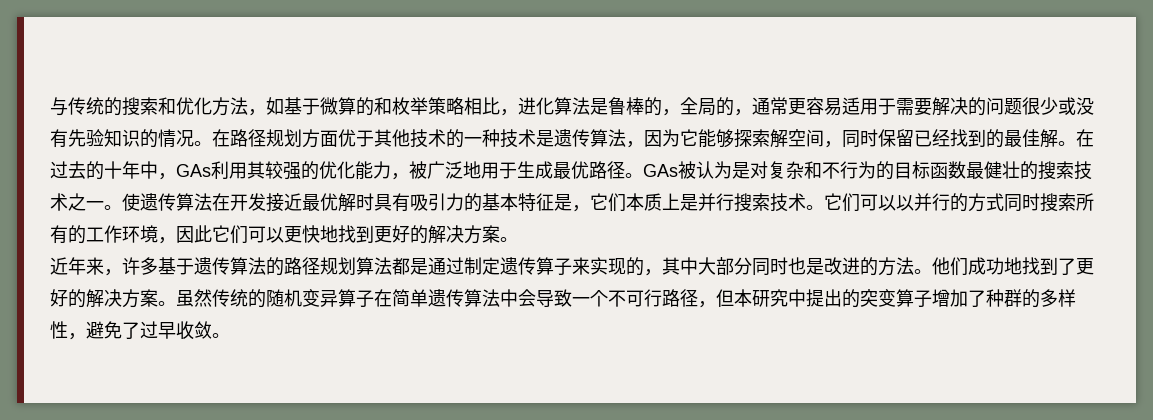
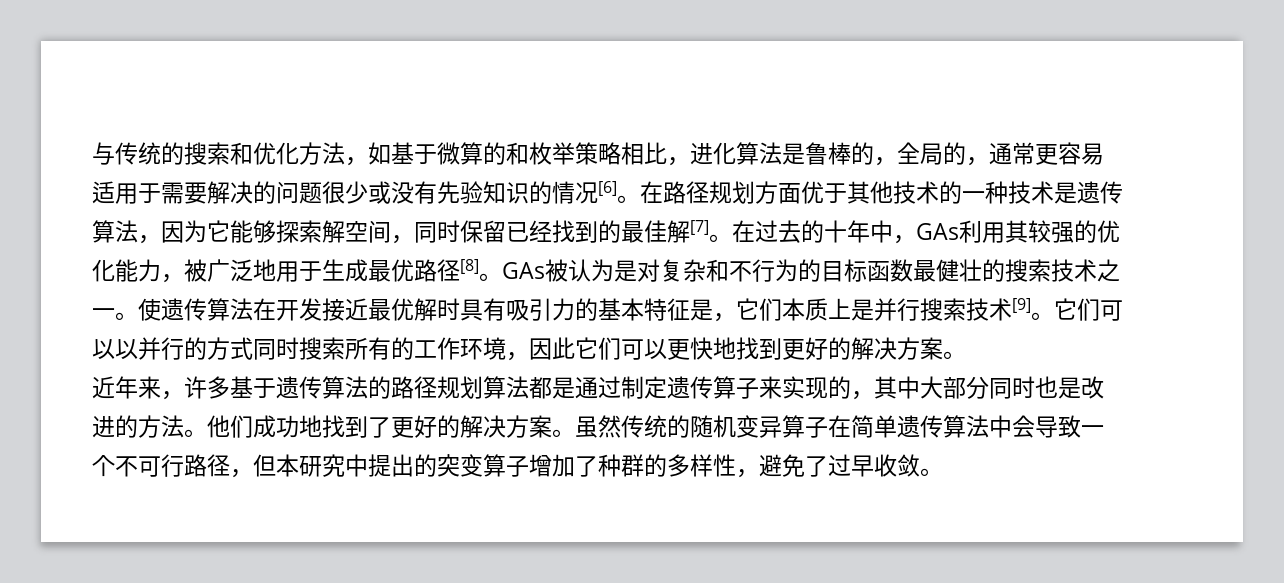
- 与传统的搜索和优化方法，如基于微算的和枚举策略相比，进化算法是鲁棒的，全局的，通常更容易适用于需要解决的问题很少或没有先验知识的情况。
+ 与传统的搜索和优化方法，如基于微算的和枚举策略相比，进化算法是鲁棒的，全局的，通常更容易适用于需要解决的问题很少或没有先验知识的情况[6]。
- 在路径规划方面优于其他技术的一种技术是遗传算法，因为它能够探索解空间，同时保留已经找到的最佳解。
+ 在路径规划方面优于其他技术的一种技术是遗传算法，因为它能够探索解空间，同时保留已经找到的最佳解[7]。
- 在过去的十年中，GAs利用其较强的优化能力，被广泛地用于生成最优路径。
+ 在过去的十年中，GAs利用其较强的优化能力，被广泛地用于生成最优路径[8]。
- 使遗传算法在开发接近最优解时具有吸引力的基本特征是，它们本质上是并行搜索技术。
+ 使遗传算法在开发接近最优解时具有吸引力的基本特征是，它们本质上是并行搜索技术[9]。

